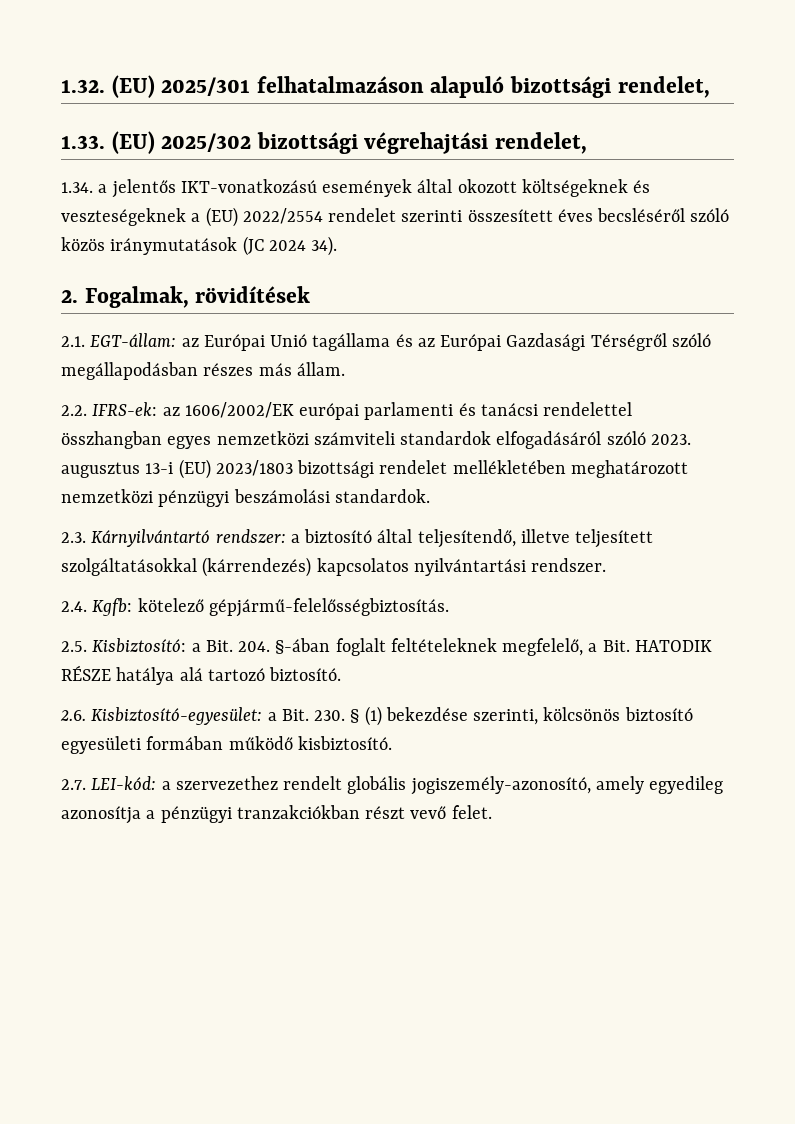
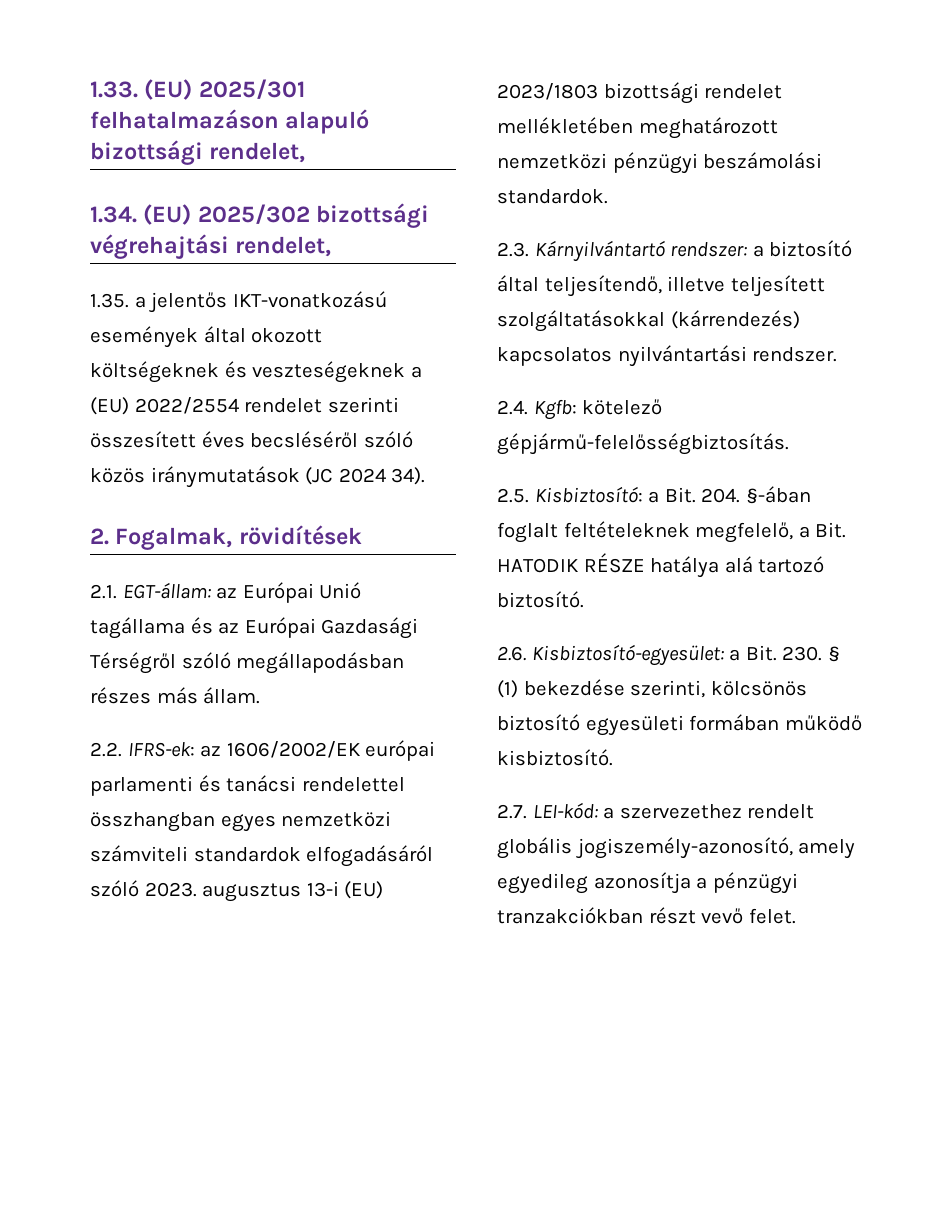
- 1.32. (EU) 2025/301 felhatalmazáson alapuló bizottsági rendelet,
+ 1.33. (EU) 2025/301 felhatalmazáson alapuló bizottsági rendelet,
- 1.33. (EU) 2025/302 bizottsági végrehajtási rendelet,
+ 1.34. (EU) 2025/302 bizottsági végrehajtási rendelet,
- 1.34. a jelentős IKT-vonatkozású események által okozott költségeknek és veszteségeknek a (EU) 2022/2554 rendelet szerinti összesített éves becsléséről szóló közös iránymutatások (JC 2024 34).
+ 1.35. a jelentős IKT-vonatkozású események által okozott költségeknek és veszteségeknek a (EU) 2022/2554 rendelet szerinti összesített éves becsléséről szóló közös iránymutatások (JC 2024 34).

